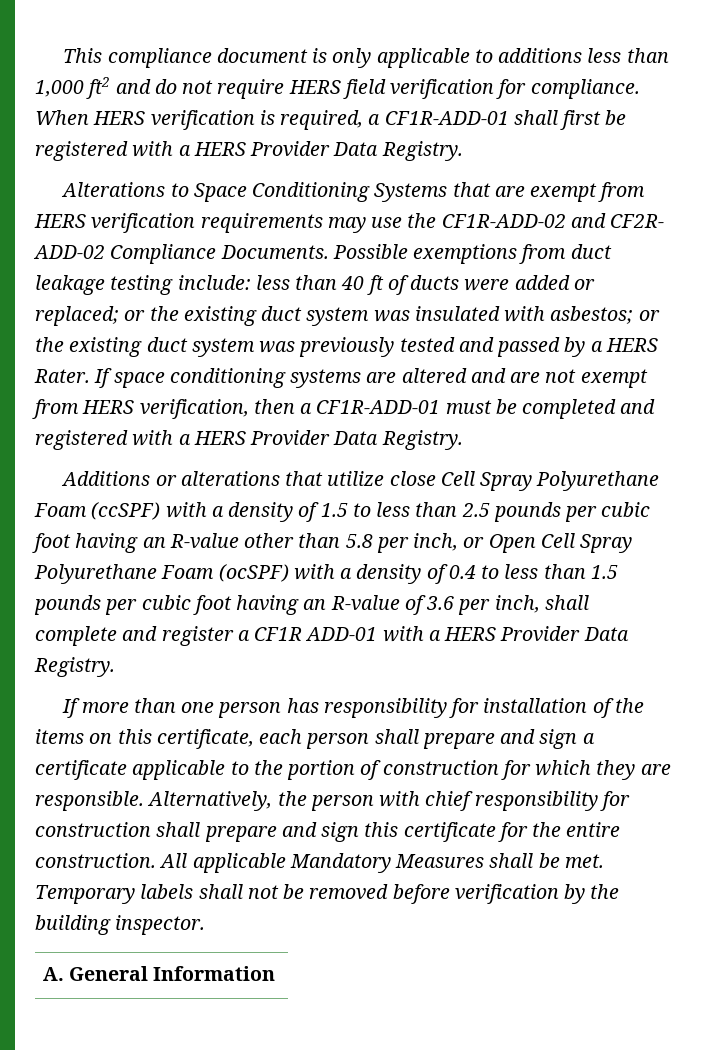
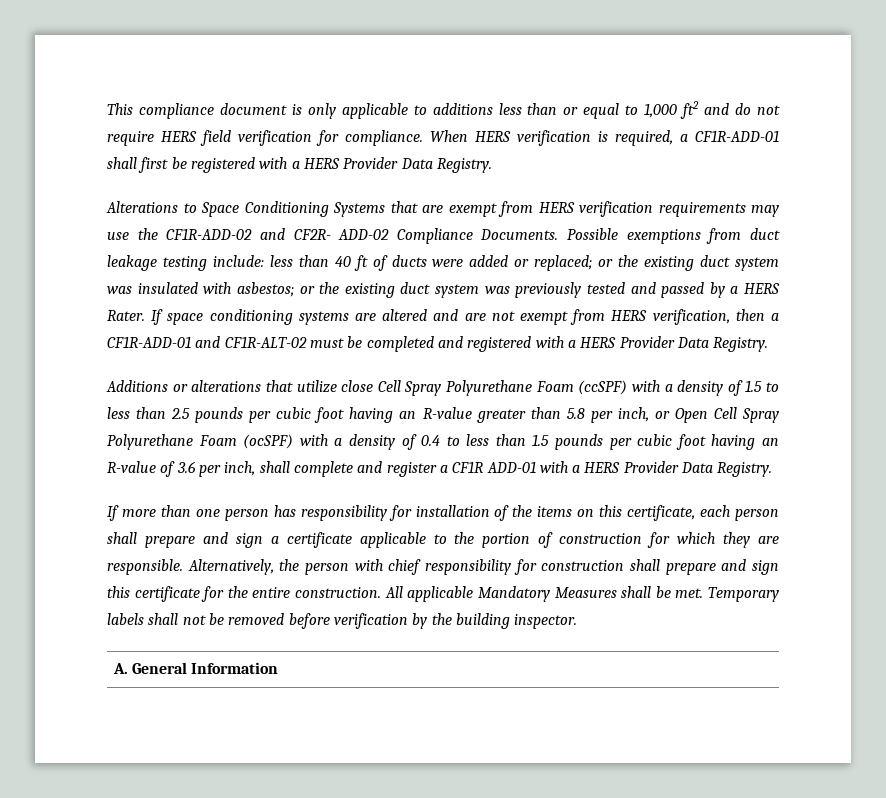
- This compliance document is only applicable to additions less than 1,000 ft2 and do not require HERS field verification for compliance.
+ This compliance document is only applicable to additions less than or equal to 1,000 ft2 and do not require HERS field verification for compliance.
- If space conditioning systems are altered and are not exempt from HERS verification, then a CF1R-ADD-01 must be completed and registered with a HERS Provider Data Registry.
+ If space conditioning systems are altered and are not exempt from HERS verification, then a CF1R-ADD-01 and CF1R-ALT-02 must be completed and registered with a HERS Provider Data Registry.
- Additions or alterations that utilize close Cell Spray Polyurethane Foam (ccSPF) with a density of 1.5 to less than 2.5 pounds per cubic foot having an R-value other than 5.8 per inch, or Open Cell Spray Polyurethane Foam (ocSPF) with a density of 0.4 to less than 1.5 pounds per cubic foot having an R-value of 3.6 per inch, shall complete and register a CF1R ADD-01 with a HERS Provider Data Registry.
+ Additions or alterations that utilize close Cell Spray Polyurethane Foam (ccSPF) with a density of 1.5 to less than 2.5 pounds per cubic foot having an R-value greater than 5.8 per inch, or Open Cell Spray Polyurethane Foam (ocSPF) with a density of 0.4 to less than 1.5 pounds per cubic foot having an R-value of 3.6 per inch, shall complete and register a CF1R ADD-01 with a HERS Provider Data Registry.

